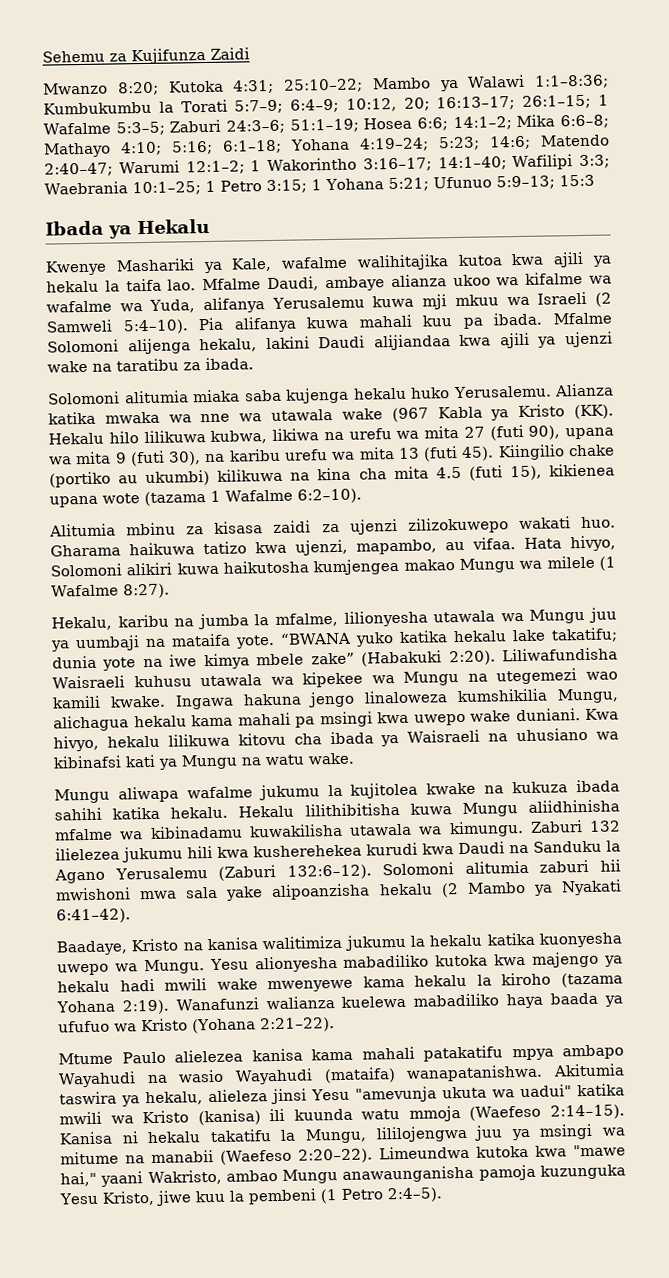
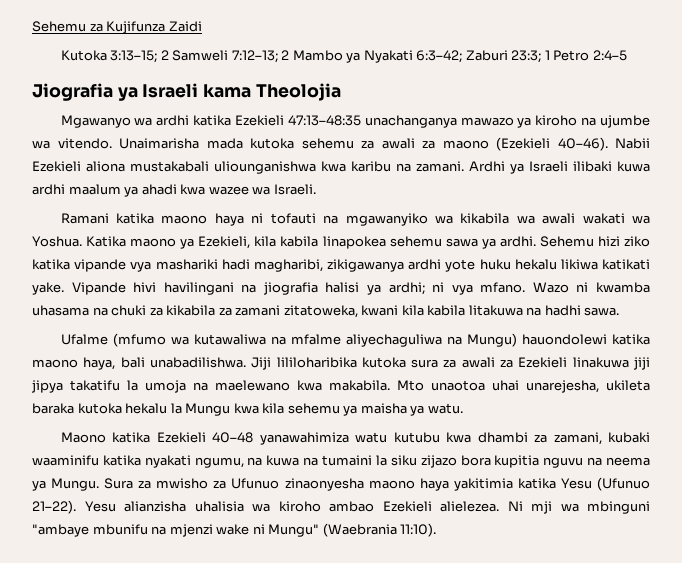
- Mwanzo 8:20; Kutoka 4:31; 25:10–22; Mambo ya Walawi 1:1–8:36; Kumbukumbu la Torati 5:7–9; 6:4–9; 10:12, 20; 16:13–17; 26:1–15; 1 Wafalme 5:3–5; Zaburi 24:3–6; 51:1–19; Hosea 6:6; 14:1–2; Mika 6:6–8; Mathayo 4:10; 5:16; 6:1–18; Yohana 4:19–24; 5:23; 14:6; Matendo 2:40–47; Warumi 12:1–2; 1 Wakorintho 3:16–17; 14:1–40; Wafilipi 3:3; Waebrania 10:1–25; 1 Petro 3:15; 1 Yohana 5:21; Ufunuo 5:9–13; 15:3
- Ibada ya Hekalu
- Kwenye Mashariki ya Kale, wafalme walihitajika kutoa kwa ajili ya hekalu la taifa lao. Mfalme Daudi, ambaye alianza ukoo wa kifalme wa wafalme wa Yuda, alifanya Yerusalemu kuwa mji mkuu wa Israeli (2 Samweli 5:4–10). Pia alifanya kuwa mahali kuu pa ibada. Mfalme Solomoni alijenga hekalu, lakini Daudi alijiandaa kwa ajili ya ujenzi wake na taratibu za ibada.
- Solomoni alitumia miaka saba kujenga hekalu huko Yerusalemu. Alianza katika mwaka wa nne wa utawala wake (967 Kabla ya Kristo (KK). Hekalu hilo lilikuwa kubwa, likiwa na urefu wa mita 27 (futi 90), upana wa mita 9 (futi 30), na karibu urefu wa mita 13 (futi 45). Kiingilio chake (portiko au ukumbi) kilikuwa na kina cha mita 4.5 (futi 15), kikienea upana wote (tazama 1 Wafalme 6:2–10).
- Alitumia mbinu za kisasa zaidi za ujenzi zilizokuwepo wakati huo. Gharama haikuwa tatizo kwa ujenzi, mapambo, au vifaa. Hata hivyo, Solomoni alikiri kuwa haikutosha kumjengea makao Mungu wa milele (1 Wafalme 8:27).
- Hekalu, karibu na jumba la mfalme, lilionyesha utawala wa Mungu juu ya uumbaji na mataifa yote. “BWANA yuko katika hekalu lake takatifu; dunia yote na iwe kimya mbele zake” (Habakuki 2:20). Liliwafundisha Waisraeli kuhusu utawala wa kipekee wa Mungu na utegemezi wao kamili kwake. Ingawa hakuna jengo linaloweza kumshikilia Mungu, alichagua hekalu kama mahali pa msingi kwa uwepo wake duniani. Kwa hivyo, hekalu lilikuwa kitovu cha ibada ya Waisraeli na uhusiano wa kibinafsi kati ya Mungu na watu wake.
- Mungu aliwapa wafalme jukumu la kujitolea kwake na kukuza ibada sahihi katika hekalu. Hekalu lilithibitisha kuwa Mungu aliidhinisha mfalme wa kibinadamu kuwakilisha utawala wa kimungu. Zaburi 132 ilielezea jukumu hili kwa kusherehekea kurudi kwa Daudi na Sanduku la Agano Yerusalemu (Zaburi 132:6–12). Solomoni alitumia zaburi hii mwishoni mwa sala yake alipoanzisha hekalu (2 Mambo ya Nyakati 6:41–42).
- Baadaye, Kristo na kanisa walitimiza jukumu la hekalu katika kuonyesha uwepo wa Mungu. Yesu alionyesha mabadiliko kutoka kwa majengo ya hekalu hadi mwili wake mwenyewe kama hekalu la kiroho (tazama Yohana 2:19). Wanafunzi walianza kuelewa mabadiliko haya baada ya ufufuo wa Kristo (Yohana 2:21–22).
- Mtume Paulo alielezea kanisa kama mahali patakatifu mpya ambapo Wayahudi na wasio Wayahudi (mataifa) wanapatanishwa. Akitumia taswira ya hekalu, alieleza jinsi Yesu "amevunja ukuta wa uadui" katika mwili wa Kristo (kanisa) ili kuunda watu mmoja (Waefeso 2:14–15). Kanisa ni hekalu takatifu la Mungu, lililojengwa juu ya msingi wa mitume na manabii (Waefeso 2:20–22). Limeundwa kutoka kwa "mawe hai," yaani Wakristo, ambao Mungu anawaunganisha pamoja kuzunguka Yesu Kristo, jiwe kuu la pembeni (1 Petro 2:4–5).
+ Kutoka 3:13–15; 2 Samweli 7:12–13; 2 Mambo ya Nyakati 6:3–42; Zaburi 23:3; 1 Petro 2:4–5
+ Jiografia ya Israeli kama Theolojia
+ Mgawanyo wa ardhi katika Ezekieli 47:13–48:35 unachanganya mawazo ya kiroho na ujumbe wa vitendo. Unaimarisha mada kutoka sehemu za awali za maono (Ezekieli 40–46). Nabii Ezekieli aliona mustakabali uliounganishwa kwa karibu na zamani. Ardhi ya Israeli ilibaki kuwa ardhi maalum ya ahadi kwa wazee wa Israeli.
+ Ramani katika maono haya ni tofauti na mgawanyiko wa kikabila wa awali wakati wa Yoshua. Katika maono ya Ezekieli, kila kabila linapokea sehemu sawa ya ardhi. Sehemu hizi ziko katika vipande vya mashariki hadi magharibi, zikigawanya ardhi yote huku hekalu likiwa katikati yake. Vipande hivi havilingani na jiografia halisi ya ardhi; ni vya mfano. Wazo ni kwamba uhasama na chuki za kikabila za zamani zitatoweka, kwani kila kabila litakuwa na hadhi sawa.
+ Ufalme (mfumo wa kutawaliwa na mfalme aliyechaguliwa na Mungu) hauondolewi katika maono haya, bali unabadilishwa. Jiji lililoharibika kutoka sura za awali za Ezekieli linakuwa jiji jipya takatifu la umoja na maelewano kwa makabila. Mto unaotoa uhai unarejesha, ukileta baraka kutoka hekalu la Mungu kwa kila sehemu ya maisha ya watu.
+ Maono katika Ezekieli 40–48 yanawahimiza watu kutubu kwa dhambi za zamani, kubaki waaminifu katika nyakati ngumu, na kuwa na tumaini la siku zijazo bora kupitia nguvu na neema ya Mungu. Sura za mwisho za Ufunuo zinaonyesha maono haya yakitimia katika Yesu (Ufunuo 21–22). Yesu alianzisha uhalisia wa kiroho ambao Ezekieli alielezea. Ni mji wa mbinguni "ambaye mbunifu na mjenzi wake ni Mungu" (Waebrania 11:10).

